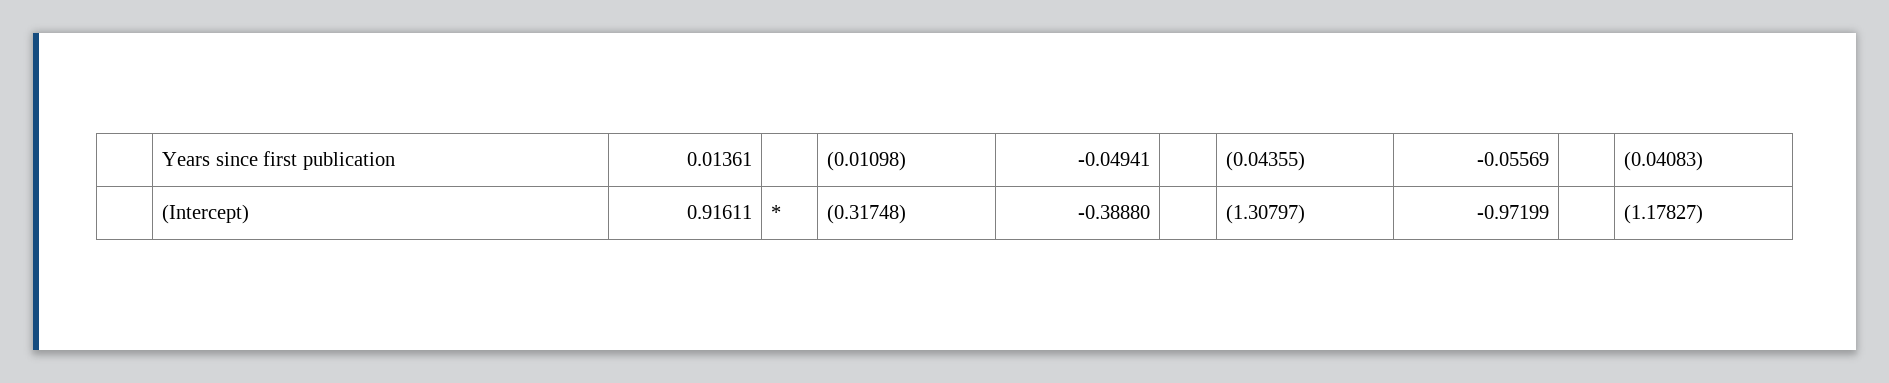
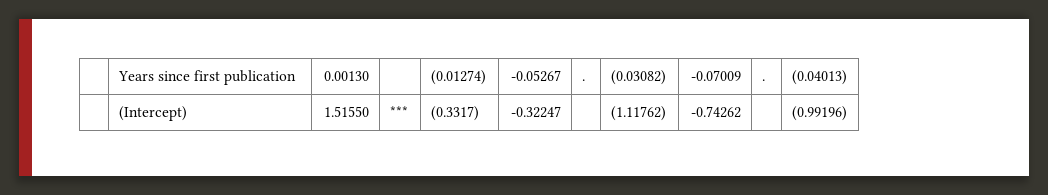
- | Years since first publication | 0.01361 | | (0.01098) | -0.04941 | | (0.04355) | -0.05569 | | (0.04083)
- | (Intercept) | 0.91611 | * | (0.31748) | -0.38880 | | (1.30797) | -0.97199 | | (1.17827)
+ | Years since first publication | 0.00130 | | (0.01274) | -0.05267 | . | (0.03082) | -0.07009 | . | (0.04013)
+ | (Intercept) | 1.51550 | *** | (0.3317) | -0.32247 | | (1.11762) | -0.74262 | | (0.99196)

